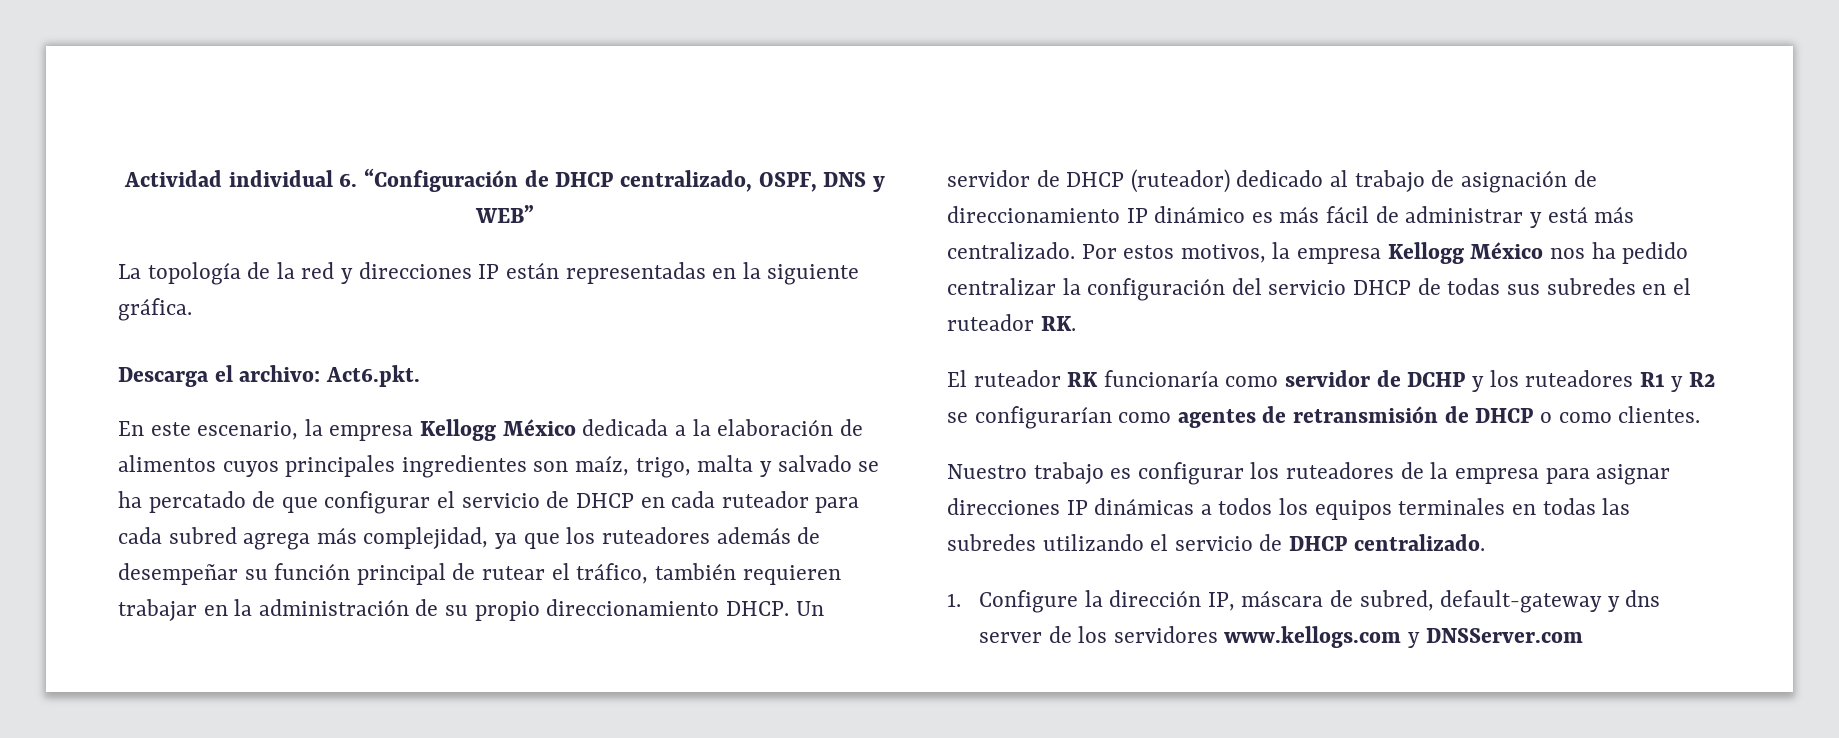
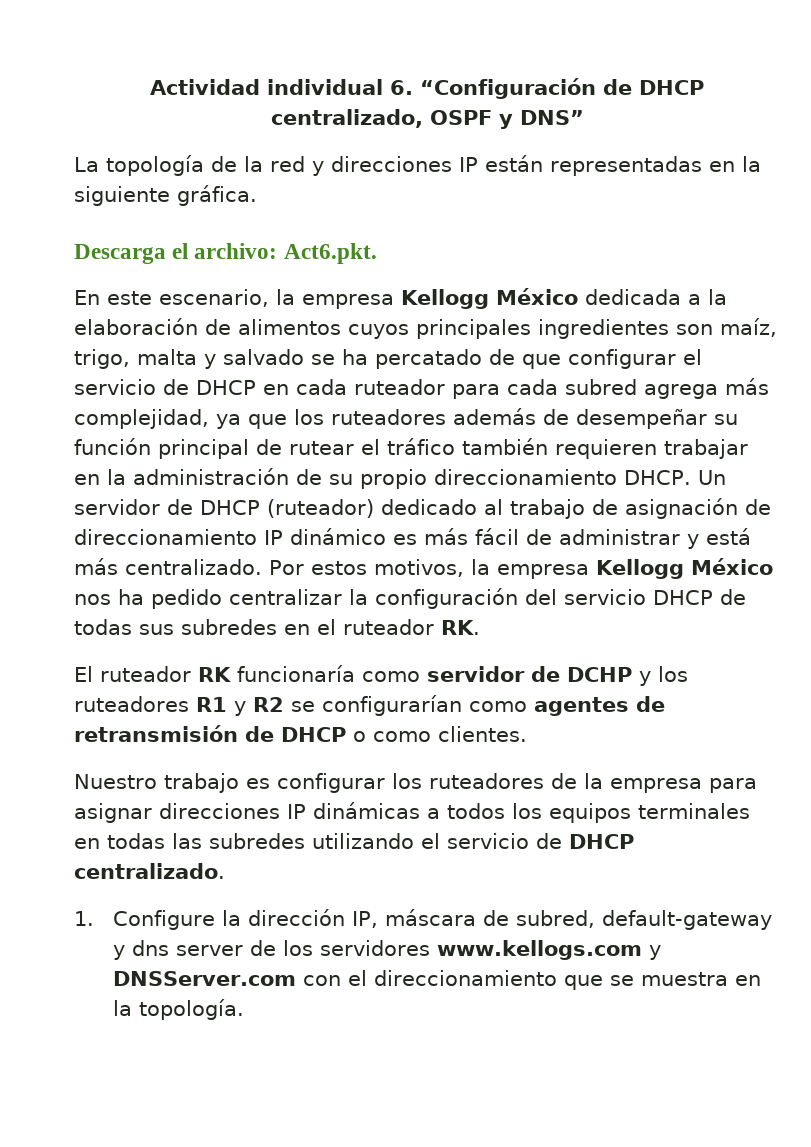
- Actividad individual 6. “Configuración de DHCP centralizado, OSPF, DNS y WEB”
+ Actividad individual 6. “Configuración de DHCP centralizado, OSPF y DNS”
- En este escenario, la empresa Kellogg México dedicada a la elaboración de alimentos cuyos principales ingredientes son maíz, trigo, malta y salvado se ha percatado de que configurar el servicio de DHCP en cada ruteador para cada subred agrega más complejidad, ya que los ruteadores además de desempeñar su función principal de rutear el tráfico, también requieren trabajar en la administración de su propio direccionamiento DHCP.
+ En este escenario, la empresa Kellogg México dedicada a la elaboración de alimentos cuyos principales ingredientes son maíz, trigo, malta y salvado se ha percatado de que configurar el servicio de DHCP en cada ruteador para cada subred agrega más complejidad, ya que los ruteadores además de desempeñar su función principal de rutear el tráfico también requieren trabajar en la administración de su propio direccionamiento DHCP.
- 1. Configure la dirección IP, máscara de subred, default-gateway y dns server de los servidores www.kellogs.com y DNSServer.com
+ 1. Configure la dirección IP, máscara de subred, default-gateway y dns server de los servidores www.kellogs.com y DNSServer.com con el direccionamiento que se muestra en la topología.

